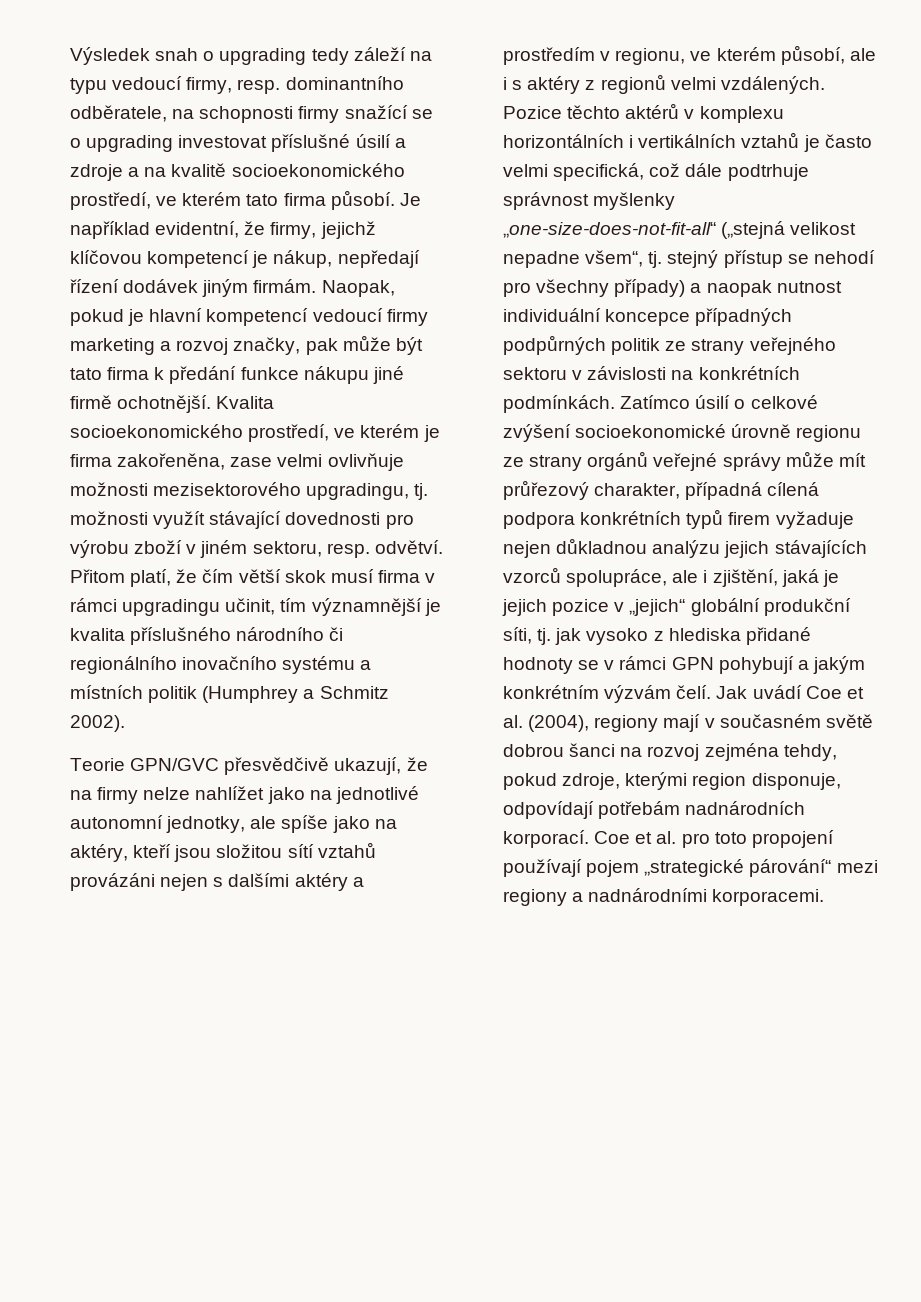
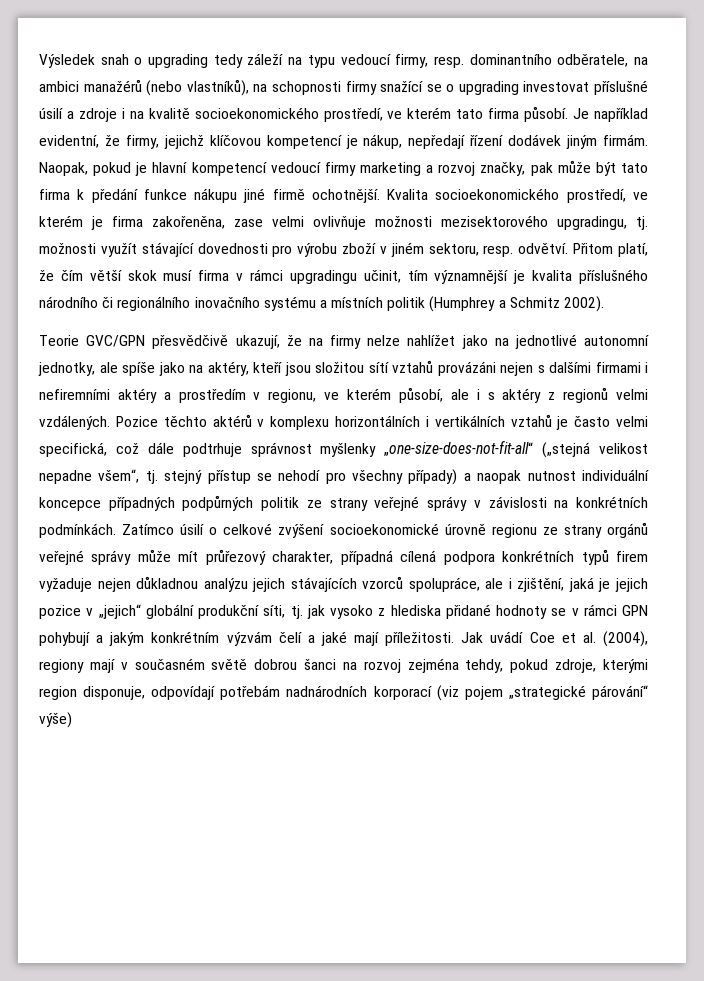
- Výsledek snah o upgrading tedy záleží na typu vedoucí firmy, resp. dominantního odběratele, na schopnosti firmy snažící se o upgrading investovat příslušné úsilí a zdroje a na kvalitě socioekonomického prostředí, ve kterém tato firma působí.
+ Výsledek snah o upgrading tedy záleží na typu vedoucí firmy, resp. dominantního odběratele, na ambici manažérů (nebo vlastníků), na schopnosti firmy snažící se o upgrading investovat příslušné úsilí a zdroje i na kvalitě socioekonomického prostředí, ve kterém tato firma působí.
- Teorie GPN/GVC přesvědčivě ukazují, že na firmy nelze nahlížet jako na jednotlivé autonomní jednotky, ale spíše jako na aktéry, kteří jsou složitou sítí vztahů provázáni nejen s dalšími aktéry a prostředím v regionu, ve kterém působí, ale i s aktéry z regionů velmi vzdálených.
+ Teorie GVC/GPN přesvědčivě ukazují, že na firmy nelze nahlížet jako na jednotlivé autonomní jednotky, ale spíše jako na aktéry, kteří jsou složitou sítí vztahů provázáni nejen s dalšími firmami i nefiremními aktéry a prostředím v regionu, ve kterém působí, ale i s aktéry z regionů velmi vzdálených.
- Pozice těchto aktérů v komplexu horizontálních i vertikálních vztahů je často velmi specifická, což dále podtrhuje správnost myšlenky „one-size-does-not-fit-all“ („stejná velikost nepadne všem“, tj. stejný přístup se nehodí pro všechny případy) a naopak nutnost individuální koncepce případných podpůrných politik ze strany veřejného sektoru v závislosti na konkrétních podmínkách.
+ Pozice těchto aktérů v komplexu horizontálních i vertikálních vztahů je často velmi specifická, což dále podtrhuje správnost myšlenky „one-size-does-not-fit-all“ („stejná velikost nepadne všem“, tj. stejný přístup se nehodí pro všechny případy) a naopak nutnost individuální koncepce případných podpůrných politik ze strany veřejné správy v závislosti na konkrétních podmínkách.
- Zatímco úsilí o celkové zvýšení socioekonomické úrovně regionu ze strany orgánů veřejné správy může mít průřezový charakter, případná cílená podpora konkrétních typů firem vyžaduje nejen důkladnou analýzu jejich stávajících vzorců spolupráce, ale i zjištění, jaká je jejich pozice v „jejich“ globální produkční síti, tj. jak vysoko z hlediska přidané hodnoty se v rámci GPN pohybují a jakým konkrétním výzvám čelí.
+ Zatímco úsilí o celkové zvýšení socioekonomické úrovně regionu ze strany orgánů veřejné správy může mít průřezový charakter, případná cílená podpora konkrétních typů firem vyžaduje nejen důkladnou analýzu jejich stávajících vzorců spolupráce, ale i zjištění, jaká je jejich pozice v „jejich“ globální produkční síti, tj. jak vysoko z hlediska přidané hodnoty se v rámci GPN pohybují a jakým konkrétním výzvám čelí a jaké mají příležitosti.
- Jak uvádí Coe et al. (2004), regiony mají v současném světě dobrou šanci na rozvoj zejména tehdy, pokud zdroje, kterými region disponuje, odpovídají potřebám nadnárodních korporací. Coe et al. pro toto propojení používají pojem „strategické párování“ mezi regiony a nadnárodními korporacemi.
+ Jak uvádí Coe et al. (2004), regiony mají v současném světě dobrou šanci na rozvoj zejména tehdy, pokud zdroje, kterými region disponuje, odpovídají potřebám nadnárodních korporací (viz pojem „strategické párování“ výše)

